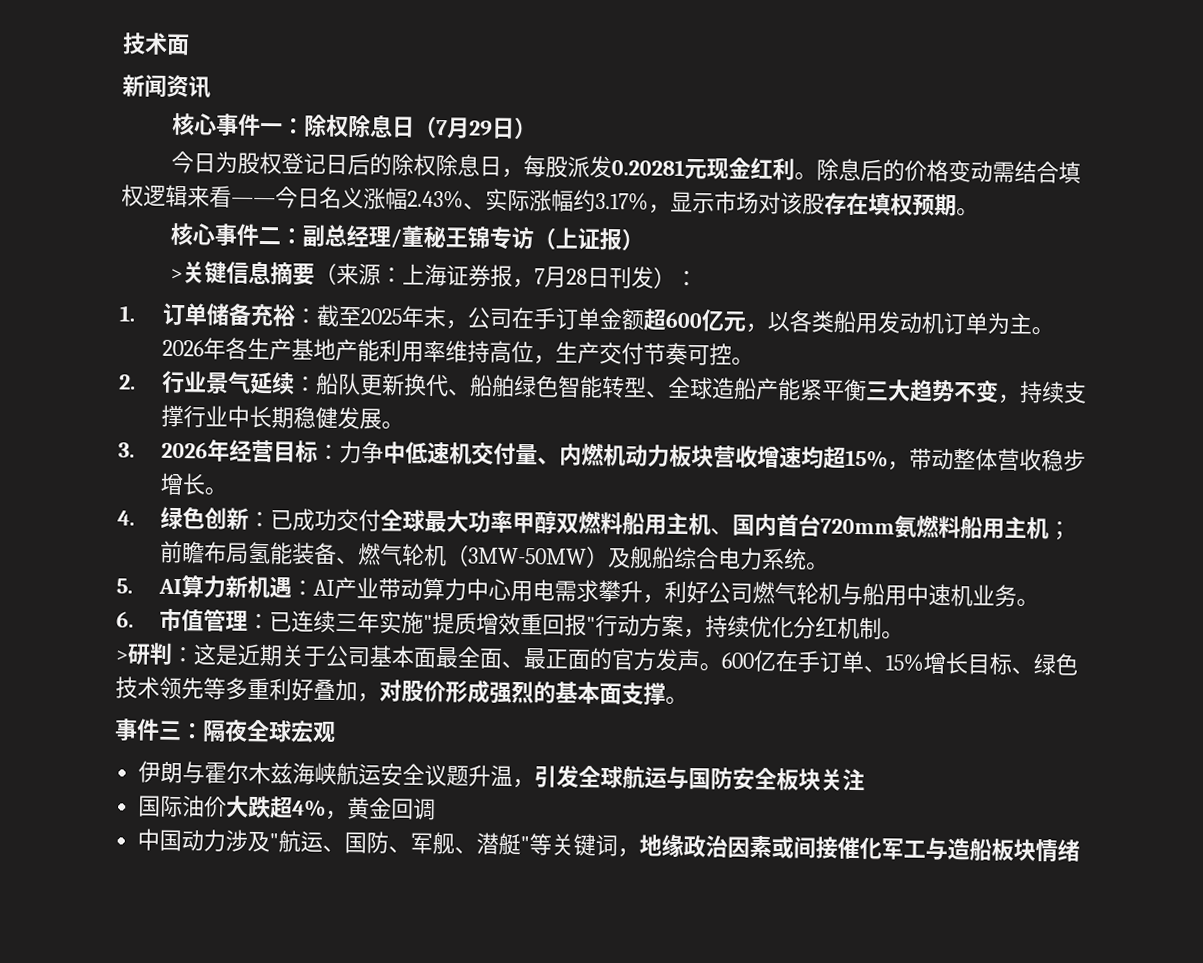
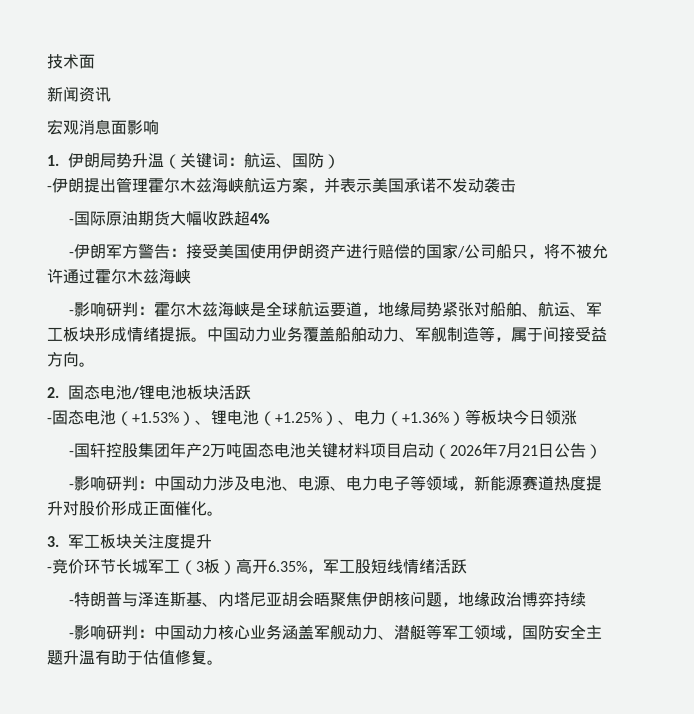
- 核心事件一：除权除息日（7月29日）
- 今日为股权登记日后的除权除息日，每股派发0.20281元现金红利。除息后的价格变动需结合填权逻辑来看——今日名义涨幅2.43%、实际涨幅约3.17%，显示市场对该股存在填权预期。
- 核心事件二：副总经理/董秘王锦专访（上证报）
- >关键信息摘要（来源：上海证券报，7月28日刊发）：
- 1.订单储备充裕：截至2025年末，公司在手订单金额超600亿元，以各类船用发动机订单为主。2026年各生产基地产能利用率维持高位，生产交付节奏可控。
- 2.行业景气延续：船队更新换代、船舶绿色智能转型、全球造船产能紧平衡三大趋势不变，持续支撑行业中长期稳健发展。
- 3. 2026年经营目标：力争中低速机交付量、内燃机动力板块营收增速均超15%，带动整体营收稳步增长。
- 4.绿色创新：已成功交付全球最大功率甲醇双燃料船用主机、国内首台720mm氨燃料船用主机；前瞻布局氢能装备、燃气轮机（3MW-50MW）及舰船综合电力系统。
- 5. AI算力新机遇：AI产业带动算力中心用电需求攀升，利好公司燃气轮机与船用中速机业务。
- 6.市值管理：已连续三年实施"提质增效重回报"行动方案，持续优化分红机制。
- >研判：这是近期关于公司基本面最全面、最正面的官方发声。600亿在手订单、15%增长目标、绿色技术领先等多重利好叠加，对股价形成强烈的基本面支撑。
- 事件三：隔夜全球宏观
- 伊朗与霍尔木兹海峡航运安全议题升温，引发全球航运与国防安全板块关注
- 国际油价大跌超4%，黄金回调
- 中国动力涉及"航运、国防、军舰、潜艇"等关键词，地缘政治因素或间接催化军工与造船板块情绪
+ 宏观消息面影响
+ 1.伊朗局势升温（关键词：航运、国防）
+ -伊朗提出管理霍尔木兹海峡航运方案，并表示美国承诺不发动袭击
+ -国际原油期货大幅收跌超4%
+ -伊朗军方警告：接受美国使用伊朗资产进行赔偿的国家/公司船只，将不被允许通过霍尔木兹海峡
+ -影响研判：霍尔木兹海峡是全球航运要道，地缘局势紧张对船舶、航运、军工板块形成情绪提振。中国动力业务覆盖船舶动力、军舰制造等，属于间接受益方向。
+ 2.固态电池/锂电池板块活跃
+ -固态电池（+1.53%）、锂电池（+1.25%）、电力（+1.36%）等板块今日领涨
+ -国轩控股集团年产2万吨固态电池关键材料项目启动（2026年7月21日公告）
+ -影响研判：中国动力涉及电池、电源、电力电子等领域，新能源赛道热度提升对股价形成正面催化。
+ 3.军工板块关注度提升
+ -竞价环节长城军工（3板）高开6.35%，军工股短线情绪活跃
+ -特朗普与泽连斯基、内塔尼亚胡会晤聚焦伊朗核问题，地缘政治博弈持续
+ -影响研判：中国动力核心业务涵盖军舰动力、潜艇等军工领域，国防安全主题升温有助于估值修复。

